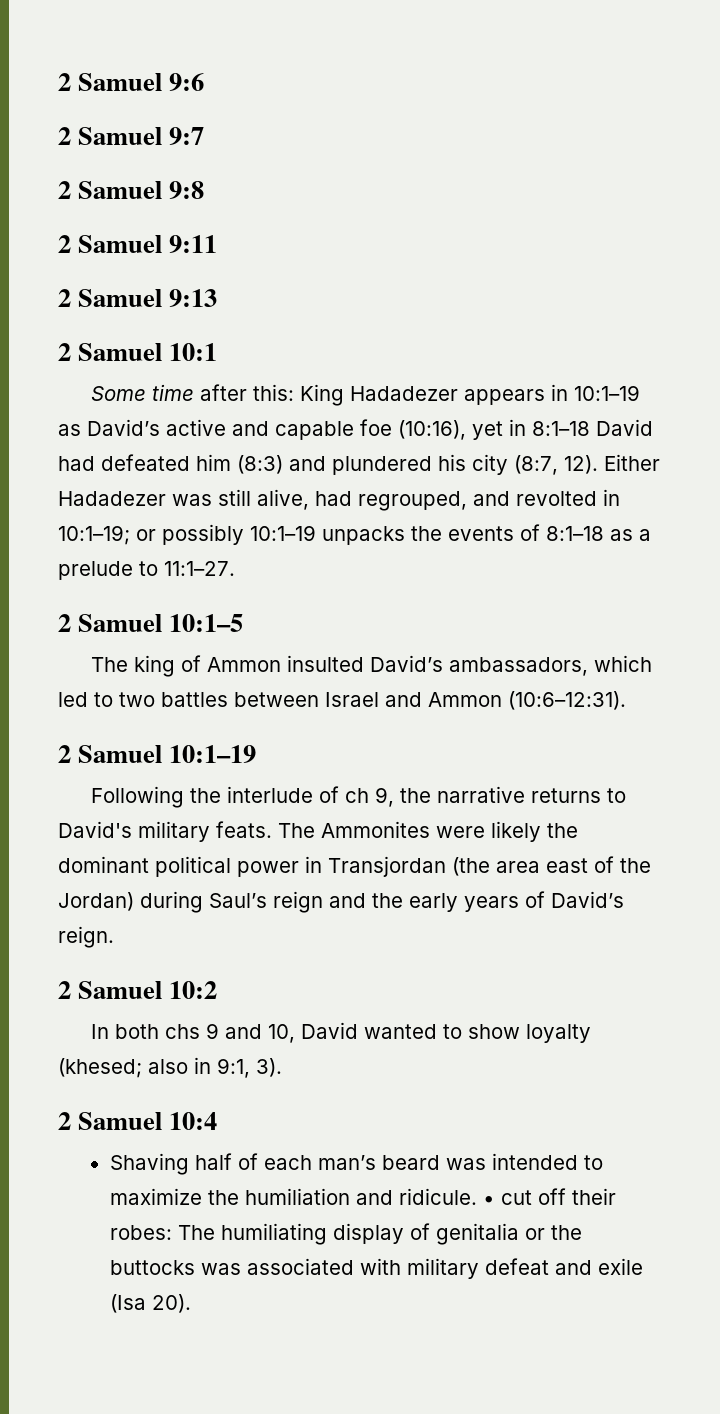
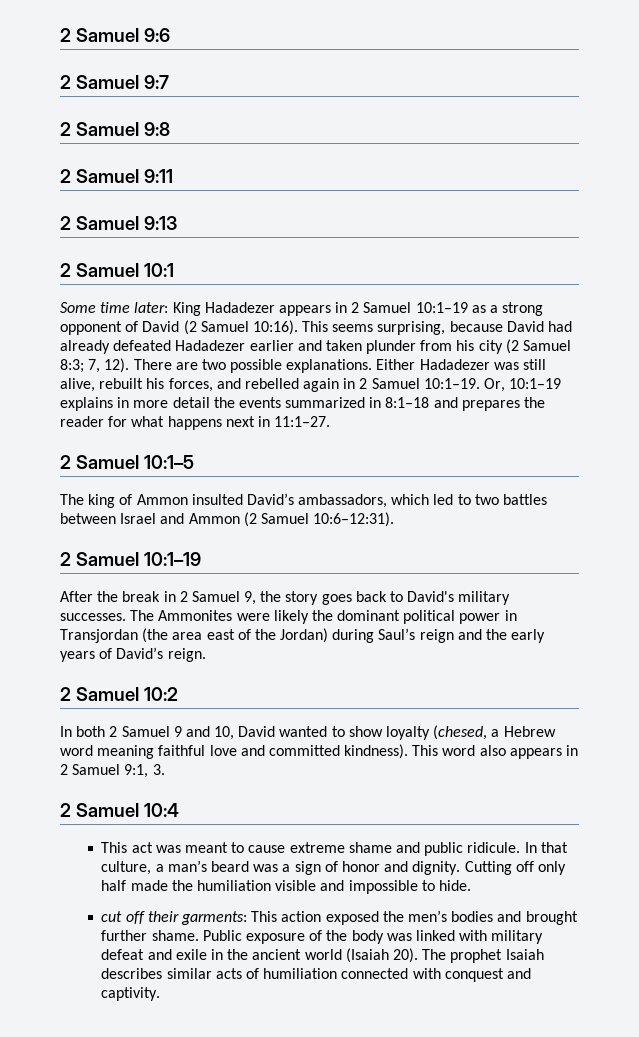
- Some time after this: King Hadadezer appears in 10:1–19 as David’s active and capable foe (10:16), yet in 8:1–18 David had defeated him (8:3) and plundered his city (8:7, 12).
+ Some time later: King Hadadezer appears in 2 Samuel 10:1–19 as a strong opponent of David (2 Samuel 10:16). This seems surprising, because David had already defeated Hadadezer earlier and taken plunder from his city (2 Samuel 8:3; 7, 12). There are two possible explanations.
- Either Hadadezer was still alive, had regrouped, and revolted in 10:1–19; or possibly 10:1–19 unpacks the events of 8:1–18 as a prelude to 11:1–27.
+ Either Hadadezer was still alive, rebuilt his forces, and rebelled again in 2 Samuel 10:1–19. Or, 10:1–19 explains in more detail the events summarized in 8:1–18 and prepares the reader for what happens next in 11:1–27.
- The king of Ammon insulted David’s ambassadors, which led to two battles between Israel and Ammon (10:6–12:31).
+ The king of Ammon insulted David’s ambassadors, which led to two battles between Israel and Ammon (2 Samuel 10:6–12:31).
- Following the interlude of ch 9, the narrative returns to David's military feats.
+ After the break in 2 Samuel 9, the story goes back to David's military successes.
- In both chs 9 and 10, David wanted to show loyalty (khesed; also in 9:1, 3).
+ In both 2 Samuel 9 and 10, David wanted to show loyalty (chesed, a Hebrew word meaning faithful love and committed kindness). This word also appears in 2 Samuel 9:1, 3.
  2 Samuel 10:4
- Shaving half of each man’s beard was intended to maximize the humiliation and ridicule. • cut off their robes: The humiliating display of genitalia or the buttocks was associated with military defeat and exile (Isa 20).
+ This act was meant to cause extreme shame and public ridicule. In that culture, a man’s beard was a sign of honor and dignity. Cutting off only half made the humiliation visible and impossible to hide.
+ cut off their garments: This action exposed the men’s bodies and brought further shame. Public exposure of the body was linked with military defeat and exile in the ancient world (Isaiah 20). The prophet Isaiah describes similar acts of humiliation connected with conquest and captivity.

